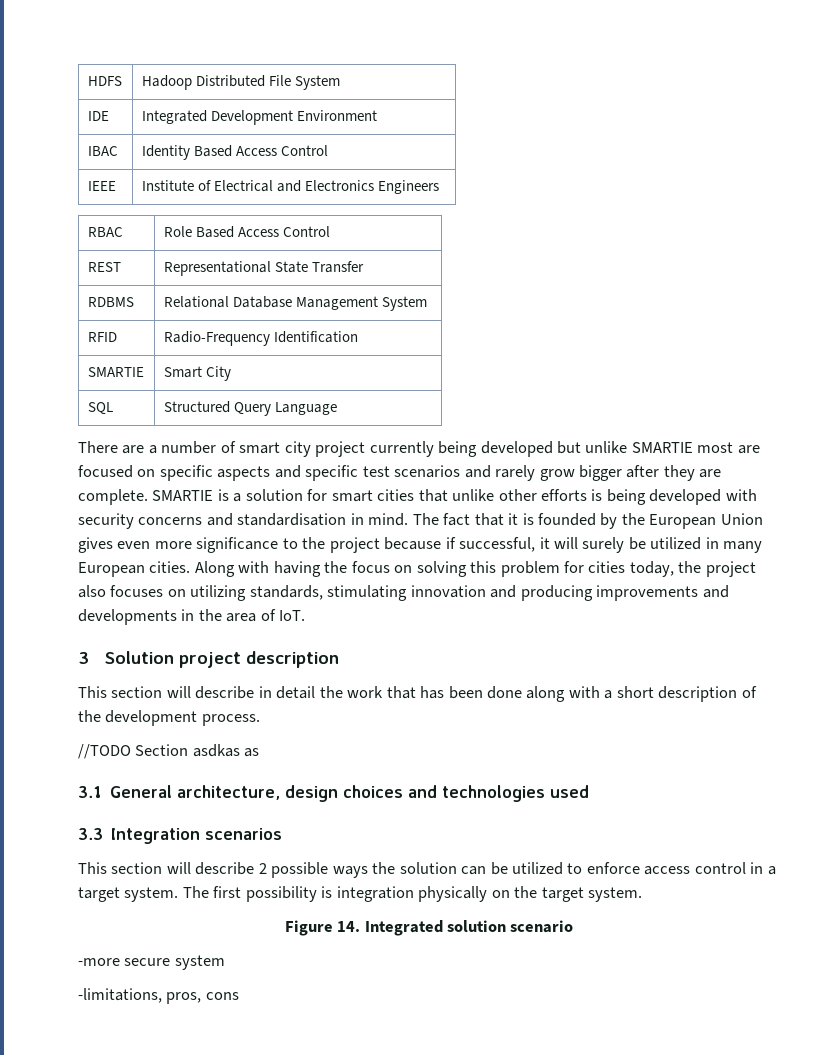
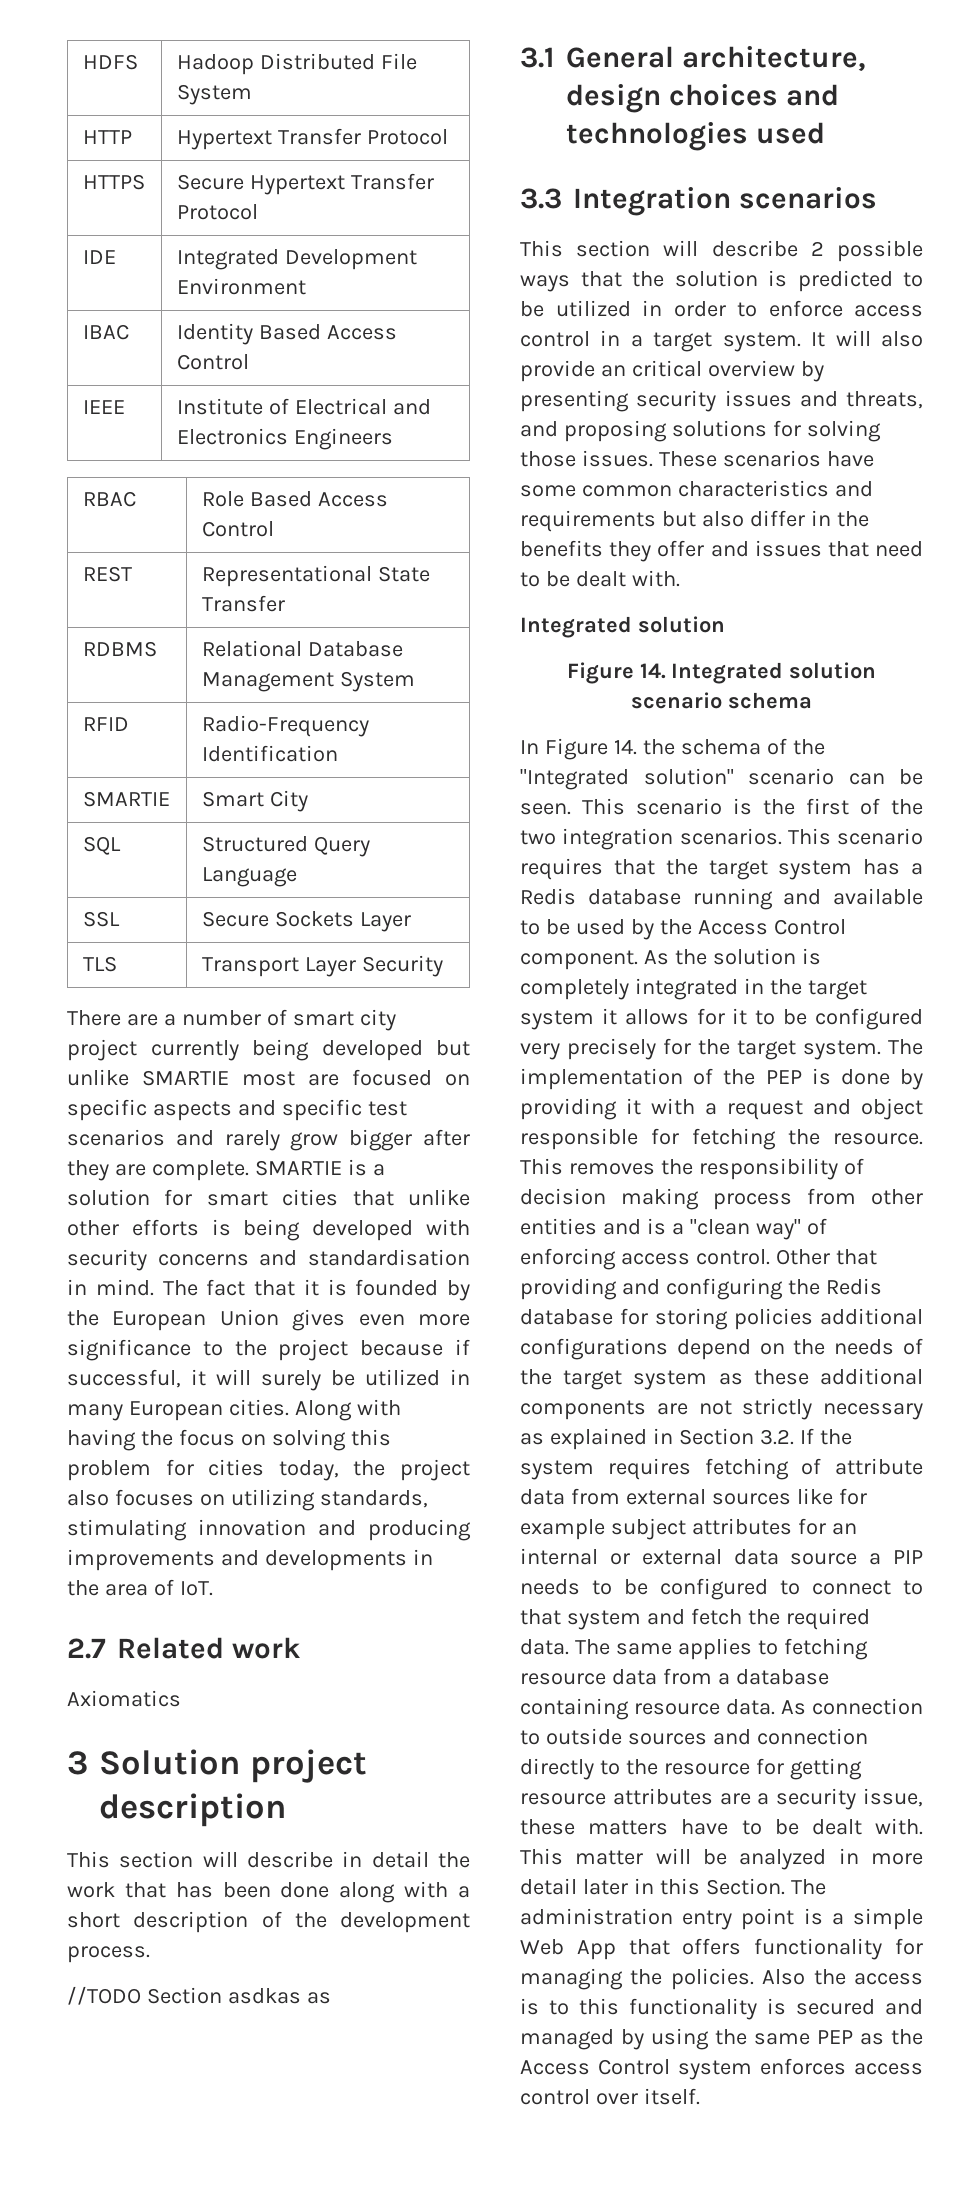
+ HTTP | Hypertext Transfer Protocol
+ HTTPS | Secure Hypertext Transfer Protocol
+ SSL | Secure Sockets Layer
+ TLS | Transport Layer Security
+ 2.7 Related work
+ Axiomatics
- This section will describe 2 possible ways the solution can be utilized to enforce access control in a target system.
+ This section will describe 2 possible ways that the solution is predicted to be utilized in order to enforce access control in a target system.
- The first possibility is integration physically on the target system.
+ It will also provide an critical overview by presenting security issues and threats, and proposing solutions for solving those issues. These scenarios have some common characteristics and requirements but also differ in the benefits they offer and issues that need to be dealt with.
+ Integrated solution
- Figure 14. Integrated solution scenario
- -more secure system
- -limitations, pros, cons
+ Figure 14. Integrated solution scenario schema
+ In Figure 14. the schema of the "Integrated solution" scenario can be seen. This scenario is the first of the two integration scenarios. This scenario requires that the target system has a Redis database running and available to be used by the Access Control component. As the solution is completely integrated in the target system it allows for it to be configured very precisely for the target system. The implementation of the PEP is done by providing it with a request and object responsible for fetching the resource. This removes the responsibility of decision making process from other entities and is a "clean way" of enforcing access control. Other that providing and configuring the Redis database for storing policies additional configurations depend on the needs of the target system as these additional components are not strictly necessary as explained in Section 3.2. If the system requires fetching of attribute data from external sources like for example subject attributes for an internal or external data source a PIP needs to be configured to connect to that system and fetch the required data. The same applies to fetching resource data from a database containing resource data. As connection to outside sources and connection directly to the resource for getting resource attributes are a security issue, these matters have to be dealt with. This matter will be analyzed in more detail later in this Section. The administration entry point is a simple Web App that offers functionality for managing the policies. Also the access is to this functionality is secured and managed by using the same PEP as the Access Control system enforces access control over itself.

